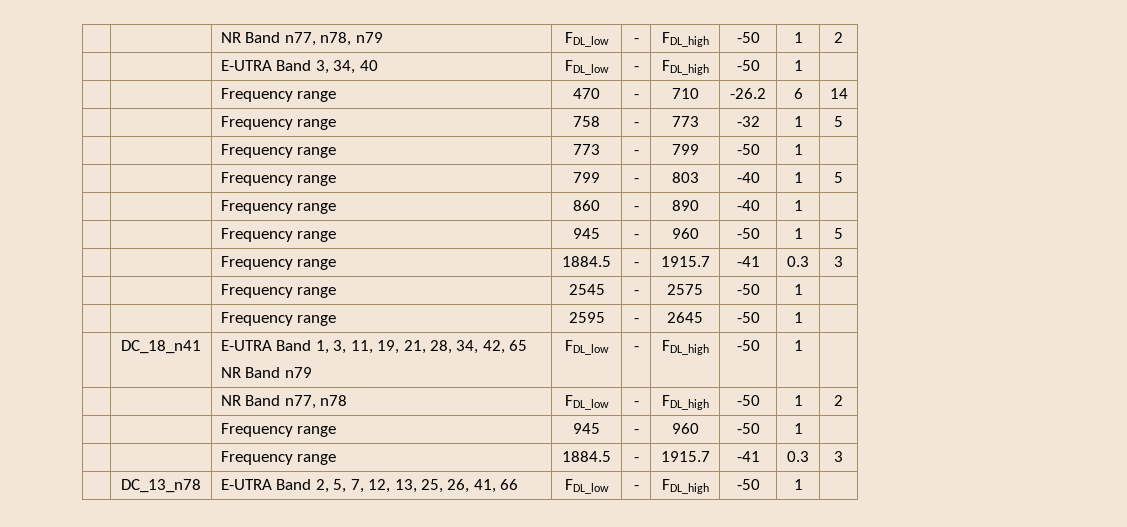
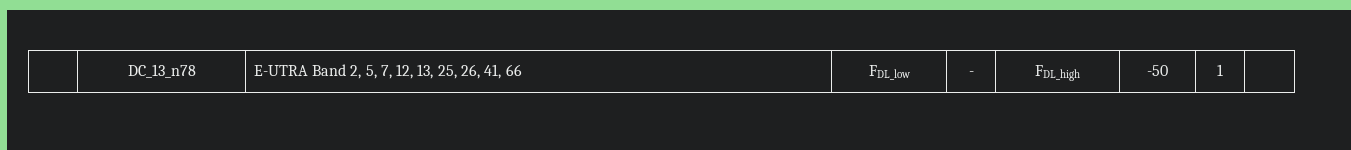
- | | NR Band n77, n78, n79 | FDL_low | - | FDL_high | -50 | 1 | 2
- | | E-UTRA Band 3, 34, 40 | FDL_low | - | FDL_high | -50 | 1 |
- | | Frequency range | 470 | - | 710 | -26.2 | 6 | 14
- | | Frequency range | 758 | - | 773 | -32 | 1 | 5
- | | Frequency range | 773 | - | 799 | -50 | 1 |
- | | Frequency range | 799 | - | 803 | -40 | 1 | 5
- | | Frequency range | 860 | - | 890 | -40 | 1 |
- | | Frequency range | 945 | - | 960 | -50 | 1 | 5
- | | Frequency range | 1884.5 | - | 1915.7 | -41 | 0.3 | 3
- | | Frequency range | 2545 | - | 2575 | -50 | 1 |
- | | Frequency range | 2595 | - | 2645 | -50 | 1 |
- | DC_18_n41 | E-UTRA Band 1, 3, 11, 19, 21, 28, 34, 42, 65
- NR Band n79 | FDL_low | - | FDL_high | -50 | 1 |
- | | NR Band n77, n78 | FDL_low | - | FDL_high | -50 | 1 | 2
- | | Frequency range | 945 | - | 960 | -50 | 1 |
- | | Frequency range | 1884.5 | - | 1915.7 | -41 | 0.3 | 3

